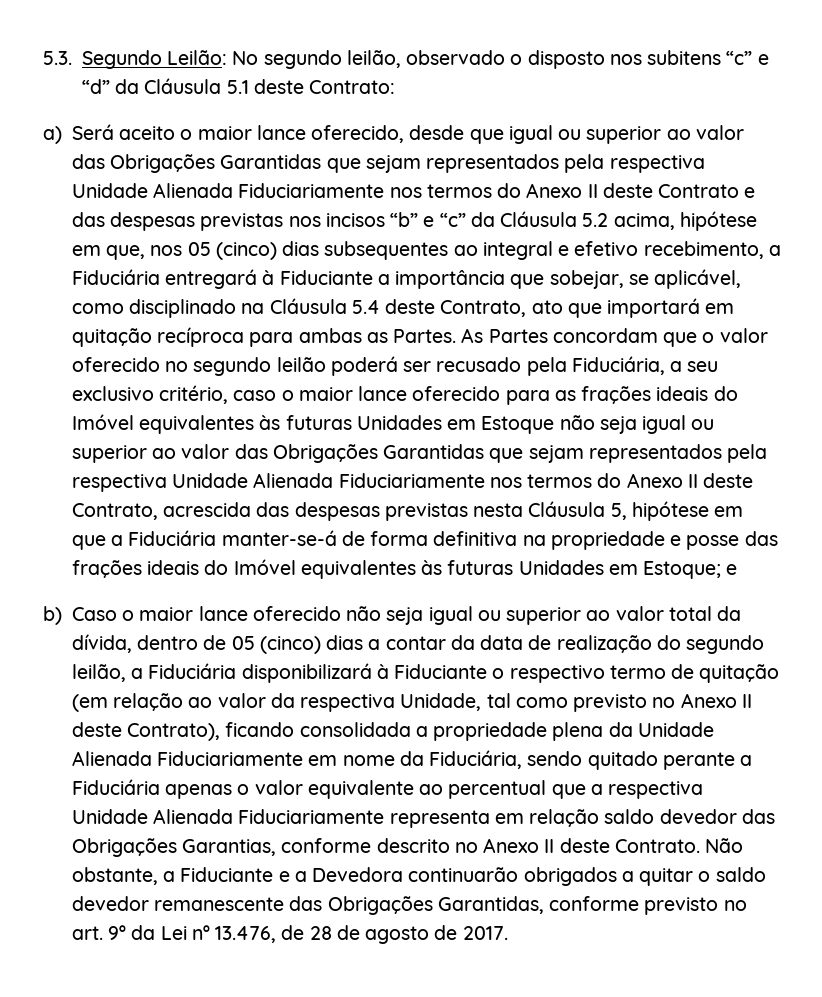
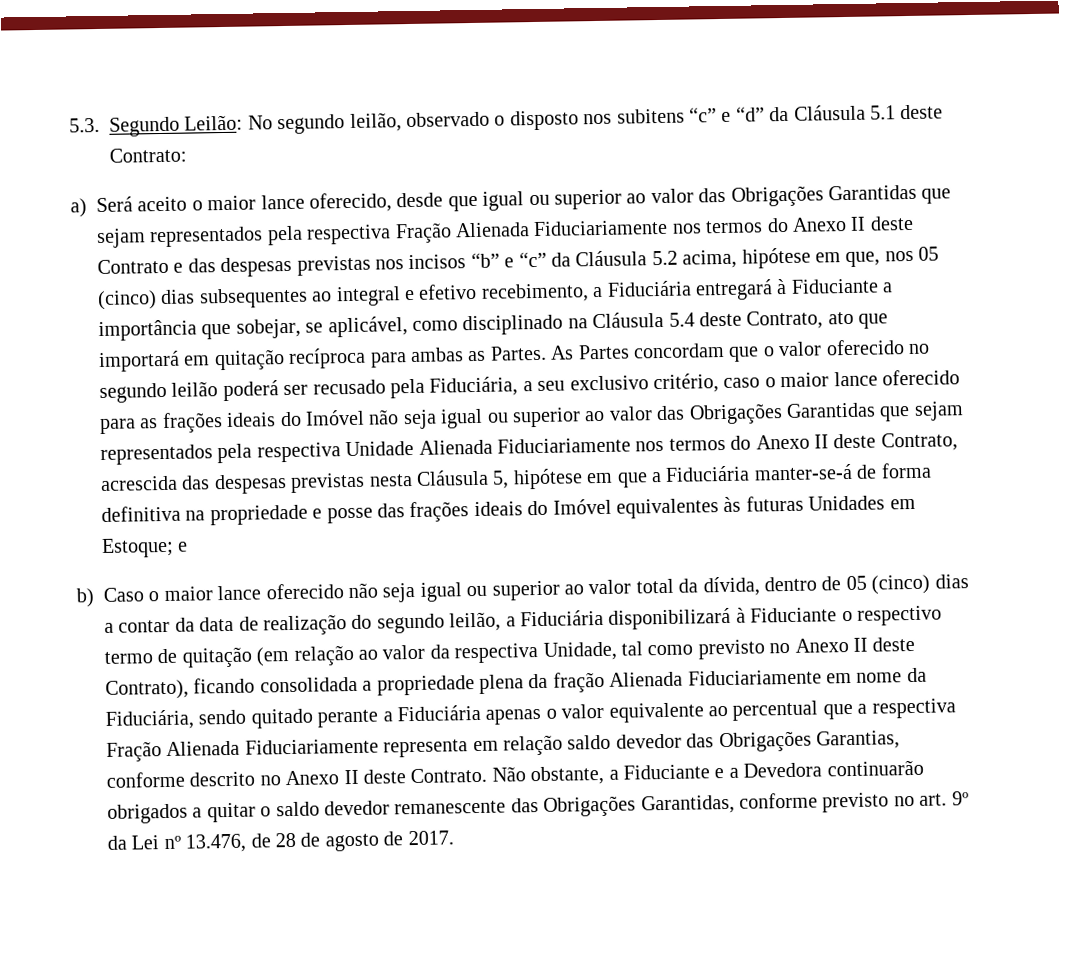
- a) Será aceito o maior lance oferecido, desde que igual ou superior ao valor das Obrigações Garantidas que sejam representados pela respectiva Unidade Alienada Fiduciariamente nos termos do Anexo II deste Contrato e das despesas previstas nos incisos “b” e “c” da Cláusula 5.2 acima, hipótese em que, nos 05 (cinco) dias subsequentes ao integral e efetivo recebimento, a Fiduciária entregará à Fiduciante a importância que sobejar, se aplicável, como disciplinado na Cláusula 5.4 deste Contrato, ato que importará em quitação recíproca para ambas as Partes.
+ a) Será aceito o maior lance oferecido, desde que igual ou superior ao valor das Obrigações Garantidas que sejam representados pela respectiva Fração Alienada Fiduciariamente nos termos do Anexo II deste Contrato e das despesas previstas nos incisos “b” e “c” da Cláusula 5.2 acima, hipótese em que, nos 05 (cinco) dias subsequentes ao integral e efetivo recebimento, a Fiduciária entregará à Fiduciante a importância que sobejar, se aplicável, como disciplinado na Cláusula 5.4 deste Contrato, ato que importará em quitação recíproca para ambas as Partes.
- As Partes concordam que o valor oferecido no segundo leilão poderá ser recusado pela Fiduciária, a seu exclusivo critério, caso o maior lance oferecido para as frações ideais do Imóvel equivalentes às futuras Unidades em Estoque não seja igual ou superior ao valor das Obrigações Garantidas que sejam representados pela respectiva Unidade Alienada Fiduciariamente nos termos do Anexo II deste Contrato, acrescida das despesas previstas nesta Cláusula 5, hipótese em que a Fiduciária manter-se-á de forma definitiva na propriedade e posse das frações ideais do Imóvel equivalentes às futuras Unidades em Estoque;
+ As Partes concordam que o valor oferecido no segundo leilão poderá ser recusado pela Fiduciária, a seu exclusivo critério, caso o maior lance oferecido para as frações ideais do Imóvel não seja igual ou superior ao valor das Obrigações Garantidas que sejam representados pela respectiva Unidade Alienada Fiduciariamente nos termos do Anexo II deste Contrato, acrescida das despesas previstas nesta Cláusula 5, hipótese em que a Fiduciária manter-se-á de forma definitiva na propriedade e posse das frações ideais do Imóvel equivalentes às futuras Unidades em Estoque;
- b) Caso o maior lance oferecido não seja igual ou superior ao valor total da dívida, dentro de 05 (cinco) dias a contar da data de realização do segundo leilão, a Fiduciária disponibilizará à Fiduciante o respectivo termo de quitação (em relação ao valor da respectiva Unidade, tal como previsto no Anexo II deste Contrato), ficando consolidada a propriedade plena da Unidade Alienada Fiduciariamente em nome da Fiduciária, sendo quitado perante a Fiduciária apenas o valor equivalente ao percentual que a respectiva Unidade Alienada Fiduciariamente representa em relação saldo devedor das Obrigações Garantias, conforme descrito no Anexo II deste Contrato.
+ b) Caso o maior lance oferecido não seja igual ou superior ao valor total da dívida, dentro de 05 (cinco) dias a contar da data de realização do segundo leilão, a Fiduciária disponibilizará à Fiduciante o respectivo termo de quitação (em relação ao valor da respectiva Unidade, tal como previsto no Anexo II deste Contrato), ficando consolidada a propriedade plena da fração Alienada Fiduciariamente em nome da Fiduciária, sendo quitado perante a Fiduciária apenas o valor equivalente ao percentual que a respectiva Fração Alienada Fiduciariamente representa em relação saldo devedor das Obrigações Garantias, conforme descrito no Anexo II deste Contrato.

